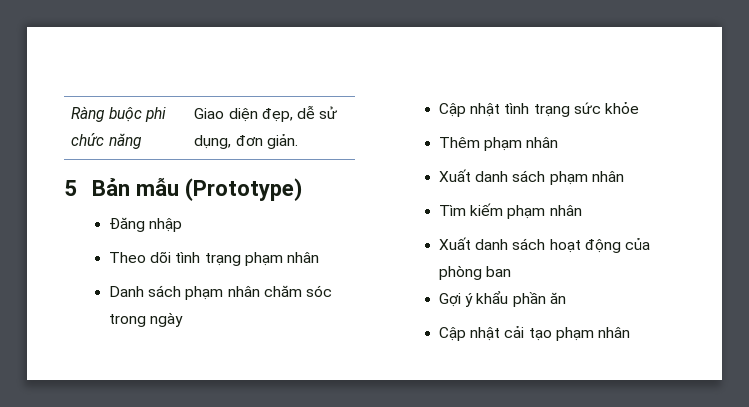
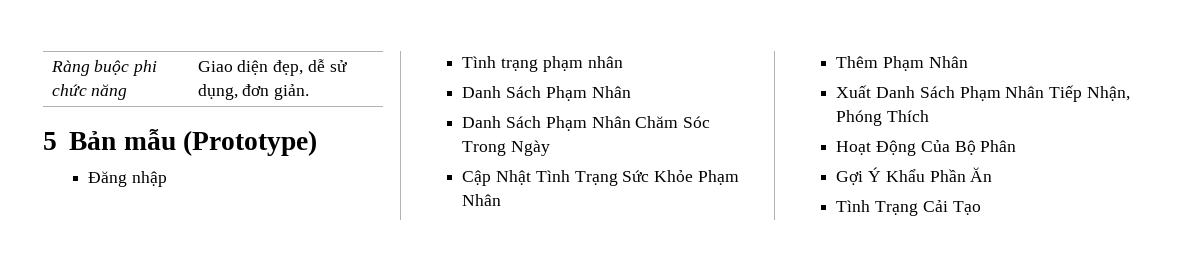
- Theo dõi tình trạng phạm nhân
- Danh sách phạm nhân chăm sóc trong ngày
- Cập nhật tình trạng sức khỏe
+ Tình trạng phạm nhân
+ Danh Sách Phạm Nhân
+ Danh Sách Phạm Nhân Chăm Sóc Trong Ngày
+ Cập Nhật Tình Trạng Sức Khỏe Phạm Nhân
- Thêm phạm nhân
- Xuất danh sách phạm nhân
- Tìm kiếm phạm nhân
- Xuất danh sách hoạt động của phòng ban
- Gợi ý khẩu phần ăn
- Cập nhật cải tạo phạm nhân
+ Thêm Phạm Nhân
+ Xuất Danh Sách Phạm Nhân Tiếp Nhận, Phóng Thích
+ Hoạt Động Của Bộ Phân
+ Gợi Ý Khẩu Phần Ăn
+ Tình Trạng Cải Tạo

